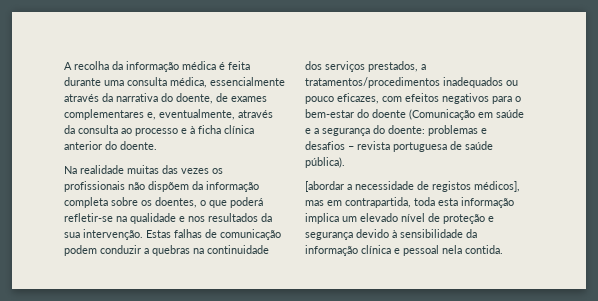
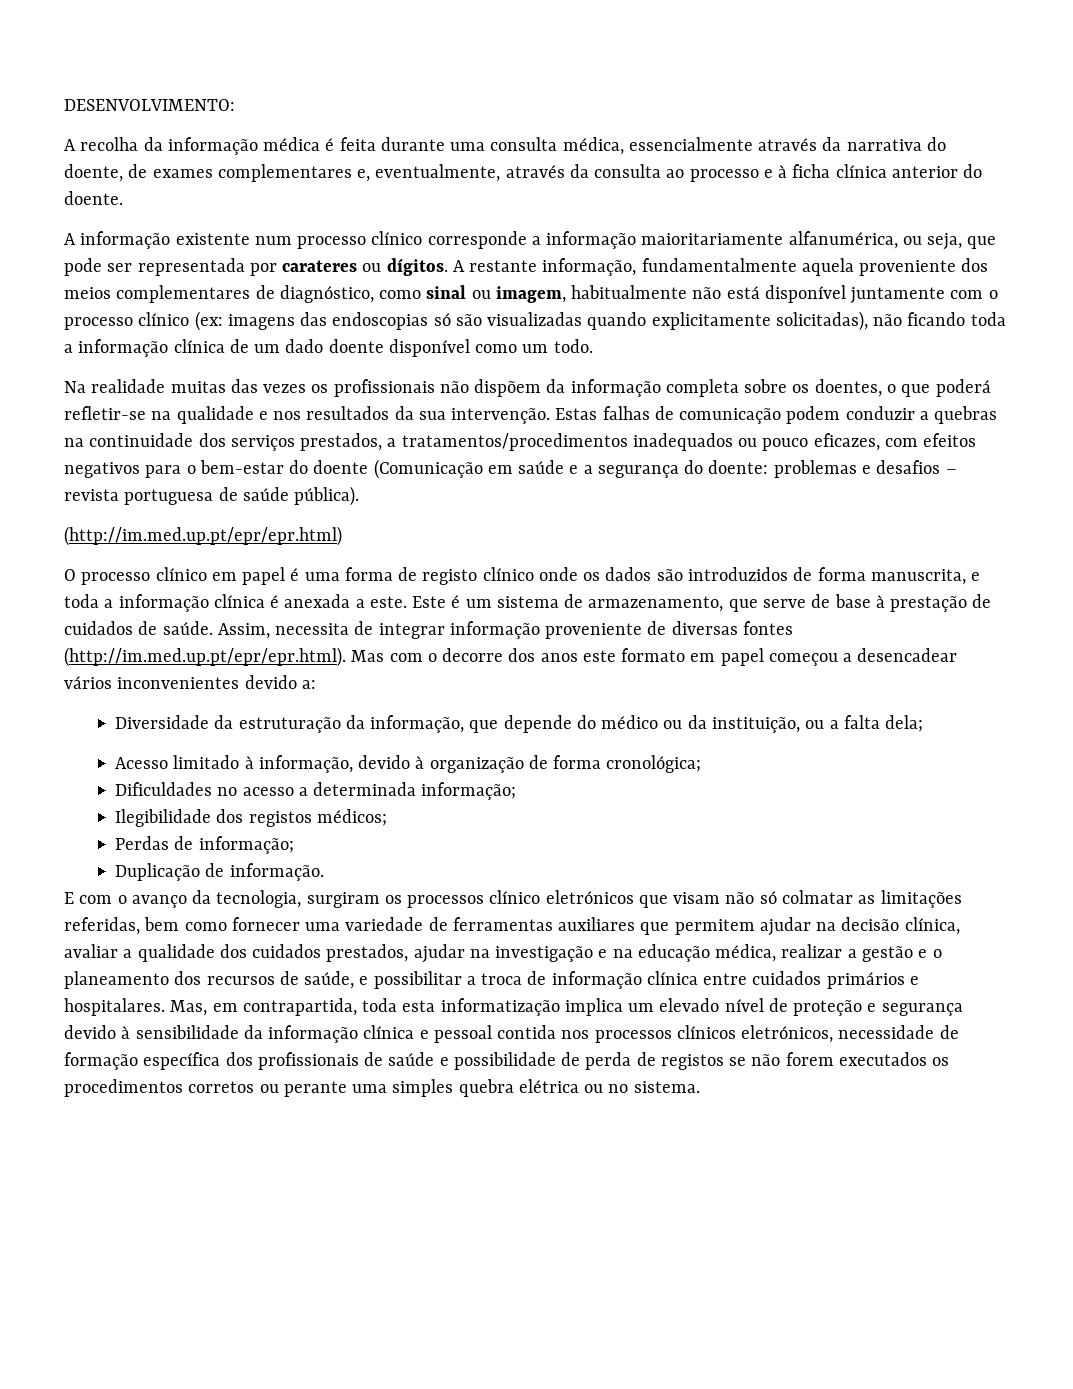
+ DESENVOLVIMENTO:
+ A informação existente num processo clínico corresponde a informação maioritariamente alfanumérica, ou seja, que pode ser representada por carateres ou dígitos. A restante informação, fundamentalmente aquela proveniente dos meios complementares de diagnóstico, como sinal ou imagem, habitualmente não está disponível juntamente com o processo clínico (ex: imagens das endoscopias só são visualizadas quando explicitamente solicitadas), não ficando toda a informação clínica de um dado doente disponível como um todo.
- [abordar a necessidade de registos médicos], mas em contrapartida, toda esta informação implica um elevado nível de proteção e segurança devido à sensibilidade da informação clínica e pessoal nela contida.
+ (http://im.med.up.pt/epr/epr.html)
+ O processo clínico em papel é uma forma de registo clínico onde os dados são introduzidos de forma manuscrita, e toda a informação clínica é anexada a este. Este é um sistema de armazenamento, que serve de base à prestação de cuidados de saúde. Assim, necessita de integrar informação proveniente de diversas fontes (http://im.med.up.pt/epr/epr.html). Mas com o decorre dos anos este formato em papel começou a desencadear vários inconvenientes devido a:
+ Diversidade da estruturação da informação, que depende do médico ou da instituição, ou a falta dela;
+ Acesso limitado à informação, devido à organização de forma cronológica;
+ Dificuldades no acesso a determinada informação;
+ Ilegibilidade dos registos médicos;
+ Perdas de informação;
+ Duplicação de informação.
+ E com o avanço da tecnologia, surgiram os processos clínico eletrónicos que visam não só colmatar as limitações referidas, bem como fornecer uma variedade de ferramentas auxiliares que permitem ajudar na decisão clínica, avaliar a qualidade dos cuidados prestados, ajudar na investigação e na educação médica, realizar a gestão e o planeamento dos recursos de saúde, e possibilitar a troca de informação clínica entre cuidados primários e hospitalares. Mas, em contrapartida, toda esta informatização implica um elevado nível de proteção e segurança devido à sensibilidade da informação clínica e pessoal contida nos processos clínicos eletrónicos, necessidade de formação específica dos profissionais de saúde e possibilidade de perda de registos se não forem executados os procedimentos corretos ou perante uma simples quebra elétrica ou no sistema.

